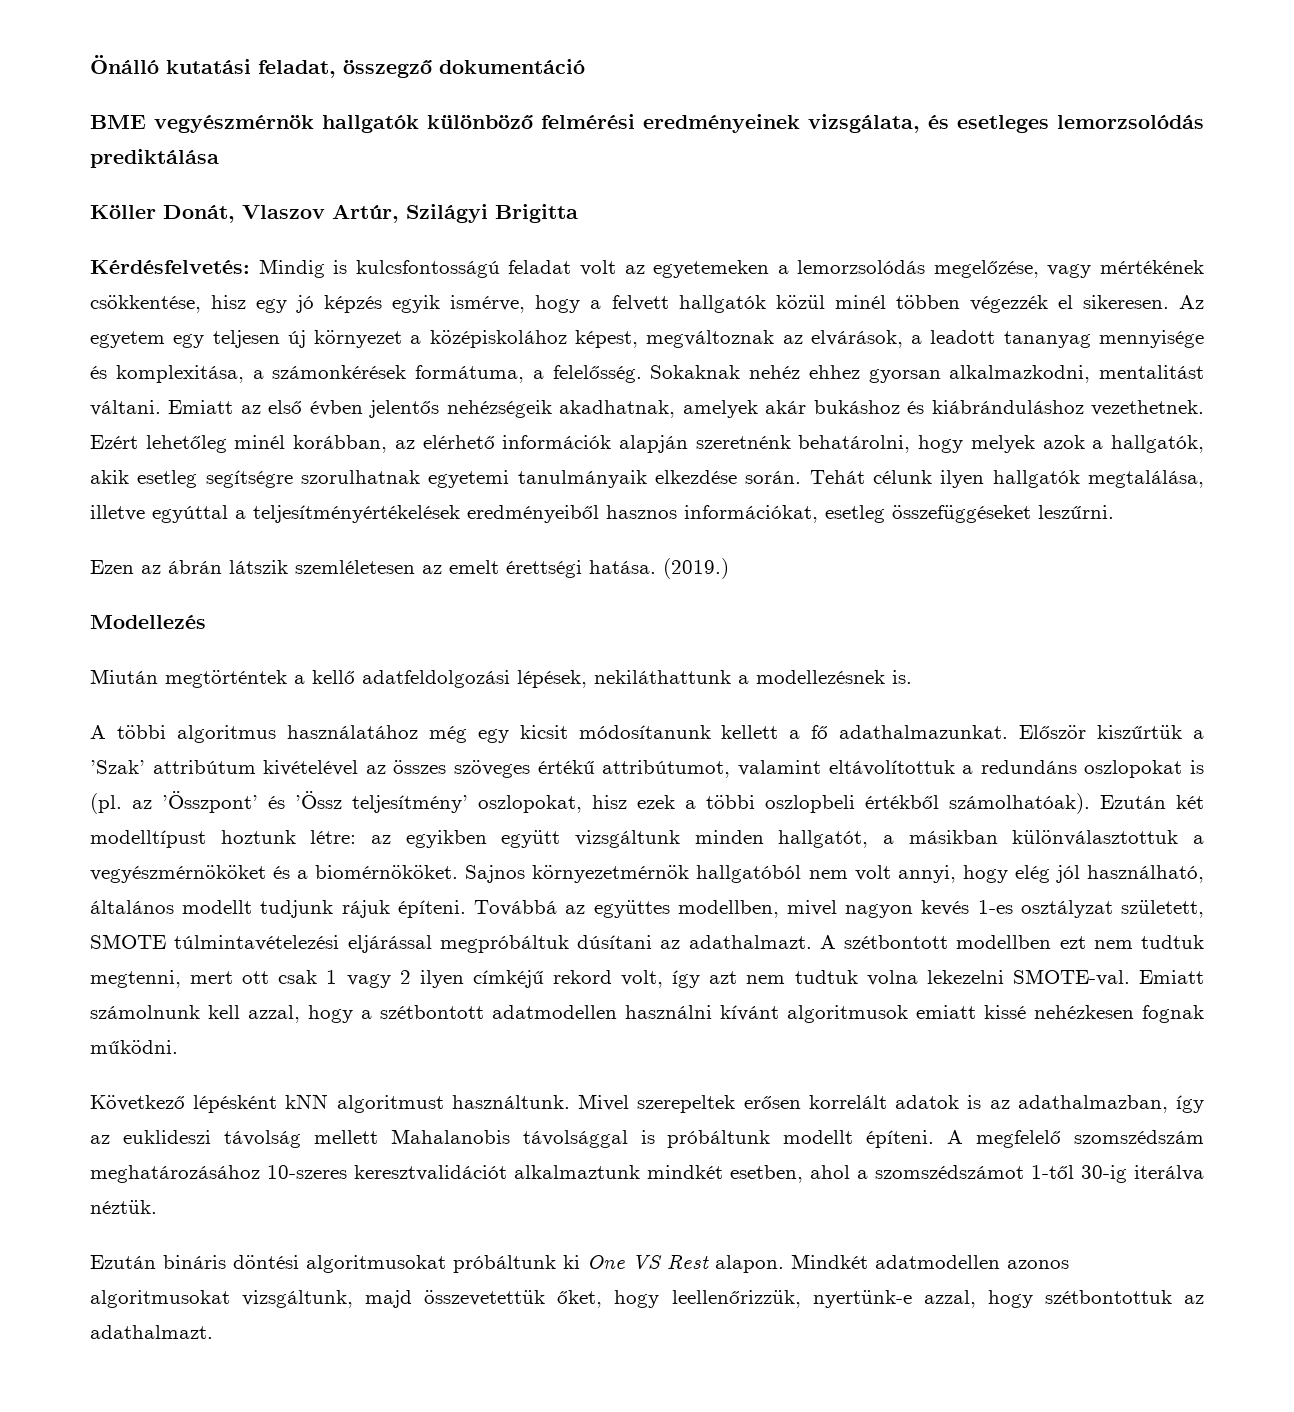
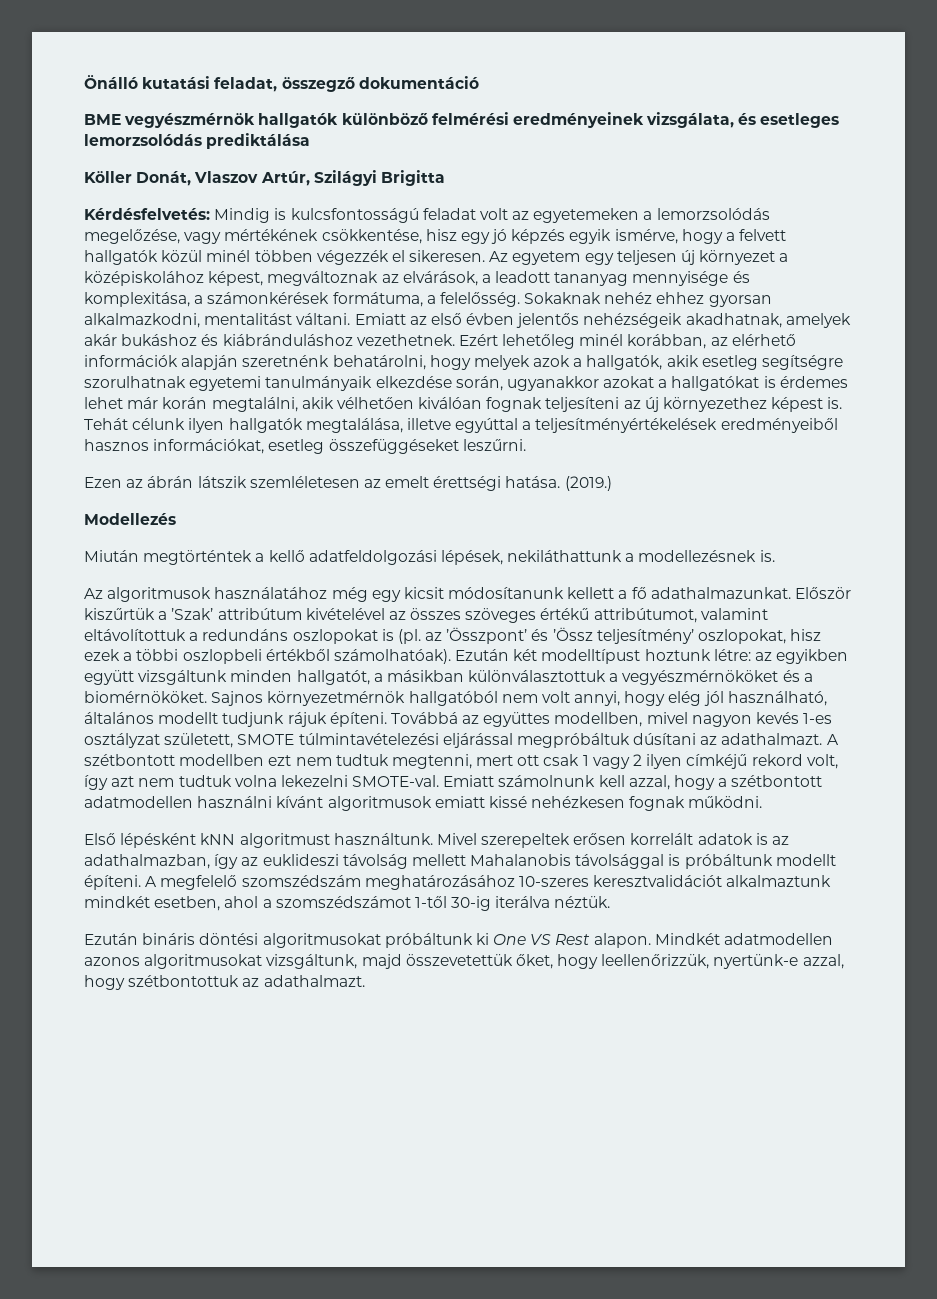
- Ezért lehetőleg minél korábban, az elérhető információk alapján szeretnénk behatárolni, hogy melyek azok a hallgatók, akik esetleg segítségre szorulhatnak egyetemi tanulmányaik elkezdése során.
+ Ezért lehetőleg minél korábban, az elérhető információk alapján szeretnénk behatárolni, hogy melyek azok a hallgatók, akik esetleg segítségre szorulhatnak egyetemi tanulmányaik elkezdése során, ugyanakkor azokat a hallgatókat is érdemes lehet már korán megtalálni, akik vélhetően kiválóan fognak teljesíteni az új környezethez képest is.
- A többi algoritmus használatához még egy kicsit módosítanunk kellett a fő adathalmazunkat.
+ Az algoritmusok használatához még egy kicsit módosítanunk kellett a fő adathalmazunkat.
- Következő lépésként kNN algoritmust használtunk.
+ Első lépésként kNN algoritmust használtunk.

